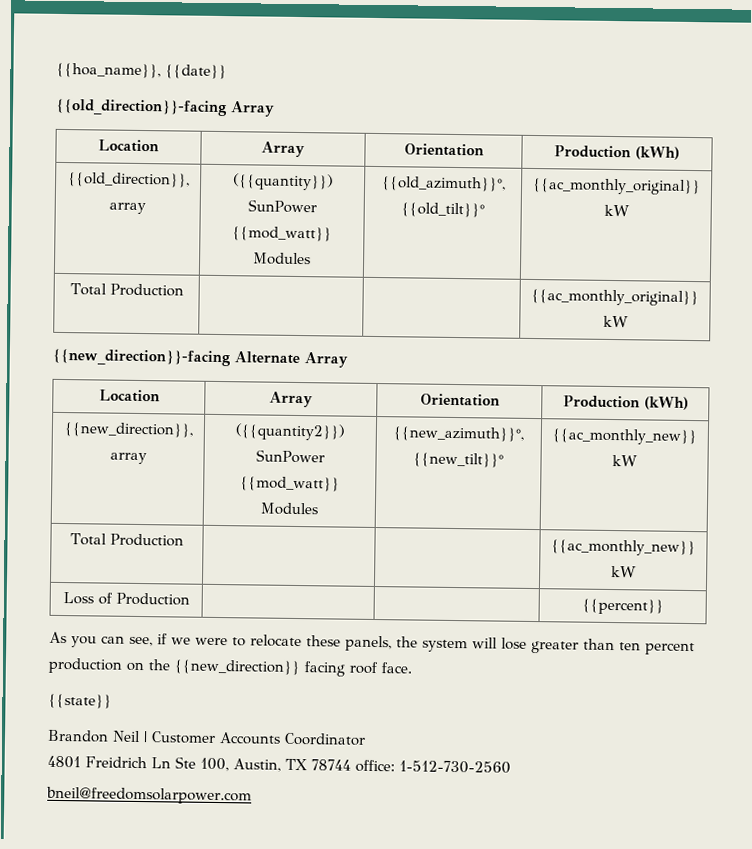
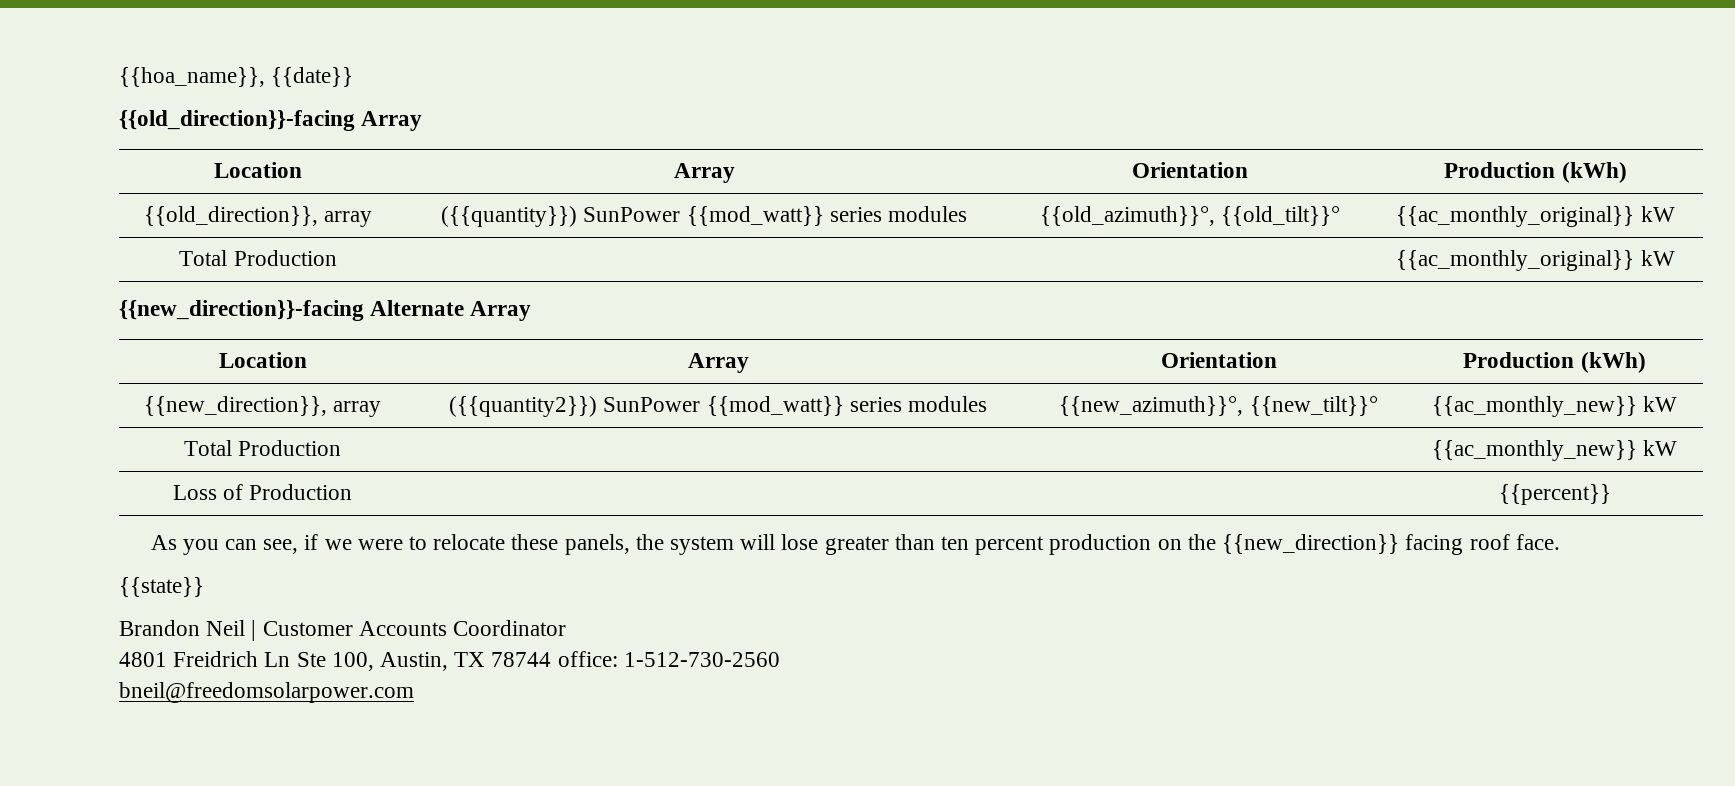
- {{old_direction}}, array | ({{quantity}}) SunPower {{mod_watt}} Modules | {{old_azimuth}}°, {{old_tilt}}° | {{ac_monthly_original}} kW
+ {{old_direction}}, array | ({{quantity}}) SunPower {{mod_watt}} series modules | {{old_azimuth}}°, {{old_tilt}}° | {{ac_monthly_original}} kW
- {{new_direction}}, array | ({{quantity2}}) SunPower {{mod_watt}} Modules | {{new_azimuth}}°, {{new_tilt}}° | {{ac_monthly_new}} kW
+ {{new_direction}}, array | ({{quantity2}}) SunPower {{mod_watt}} series modules | {{new_azimuth}}°, {{new_tilt}}° | {{ac_monthly_new}} kW

